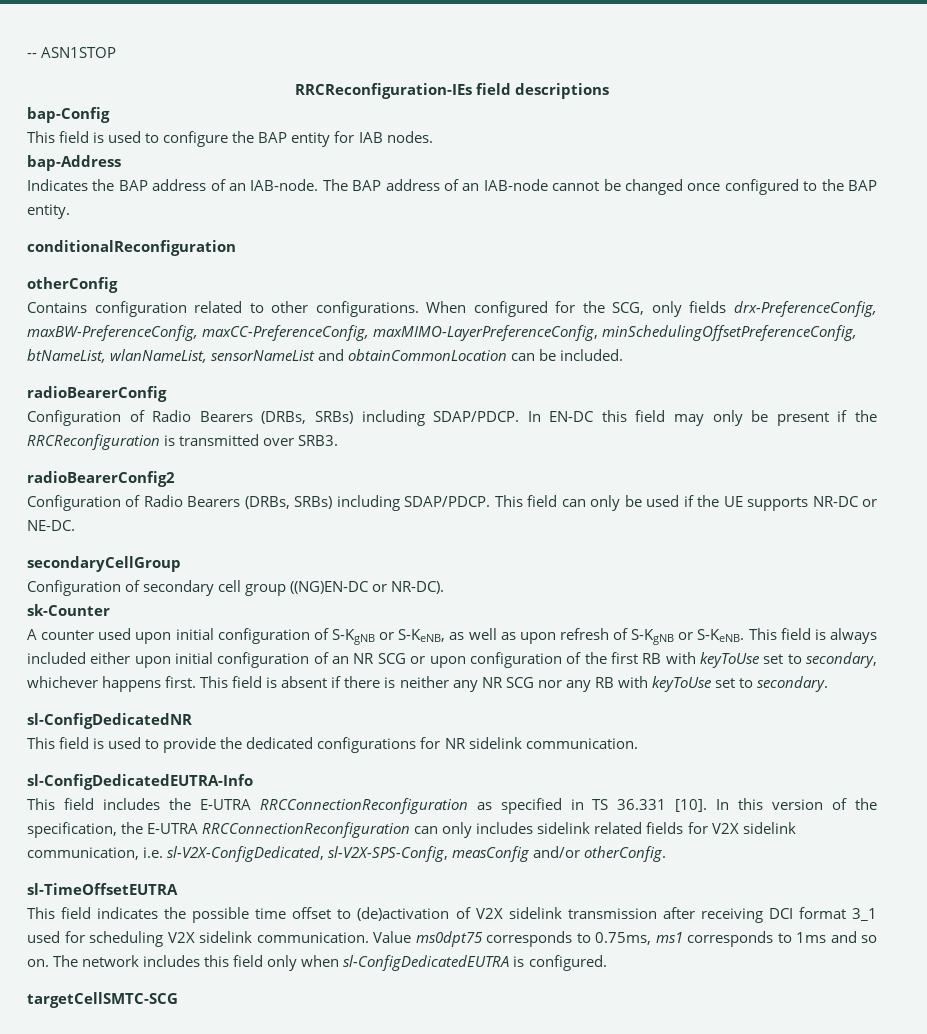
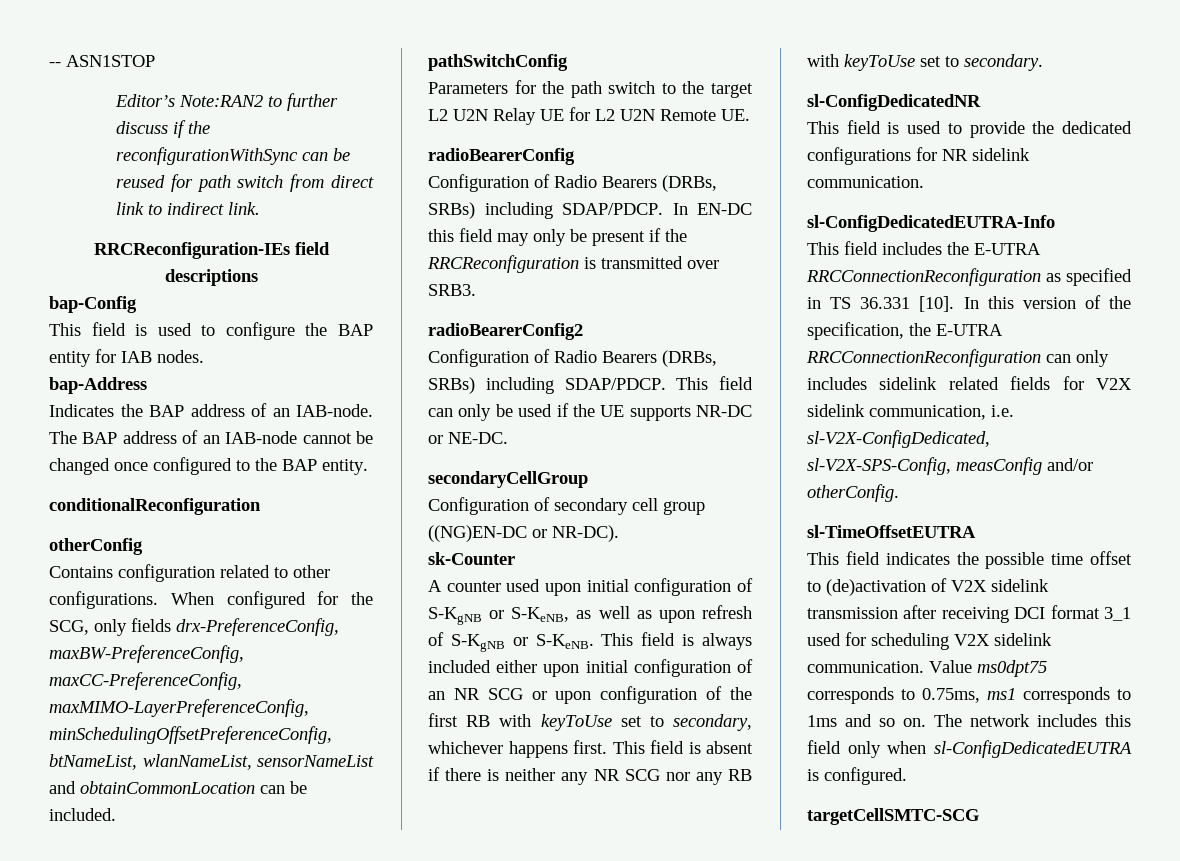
+ Editor’s Note:RAN2 to further discuss if the reconfigurationWithSync can be reused for path switch from direct link to indirect link.
+ pathSwitchConfig
+ Parameters for the path switch to the target L2 U2N Relay UE for L2 U2N Remote UE.

